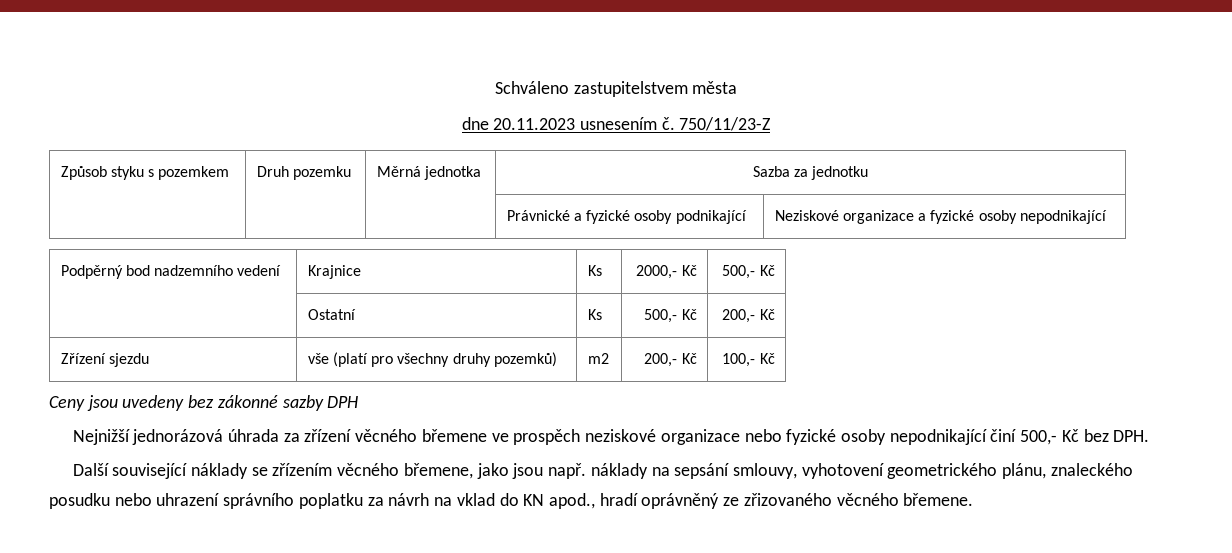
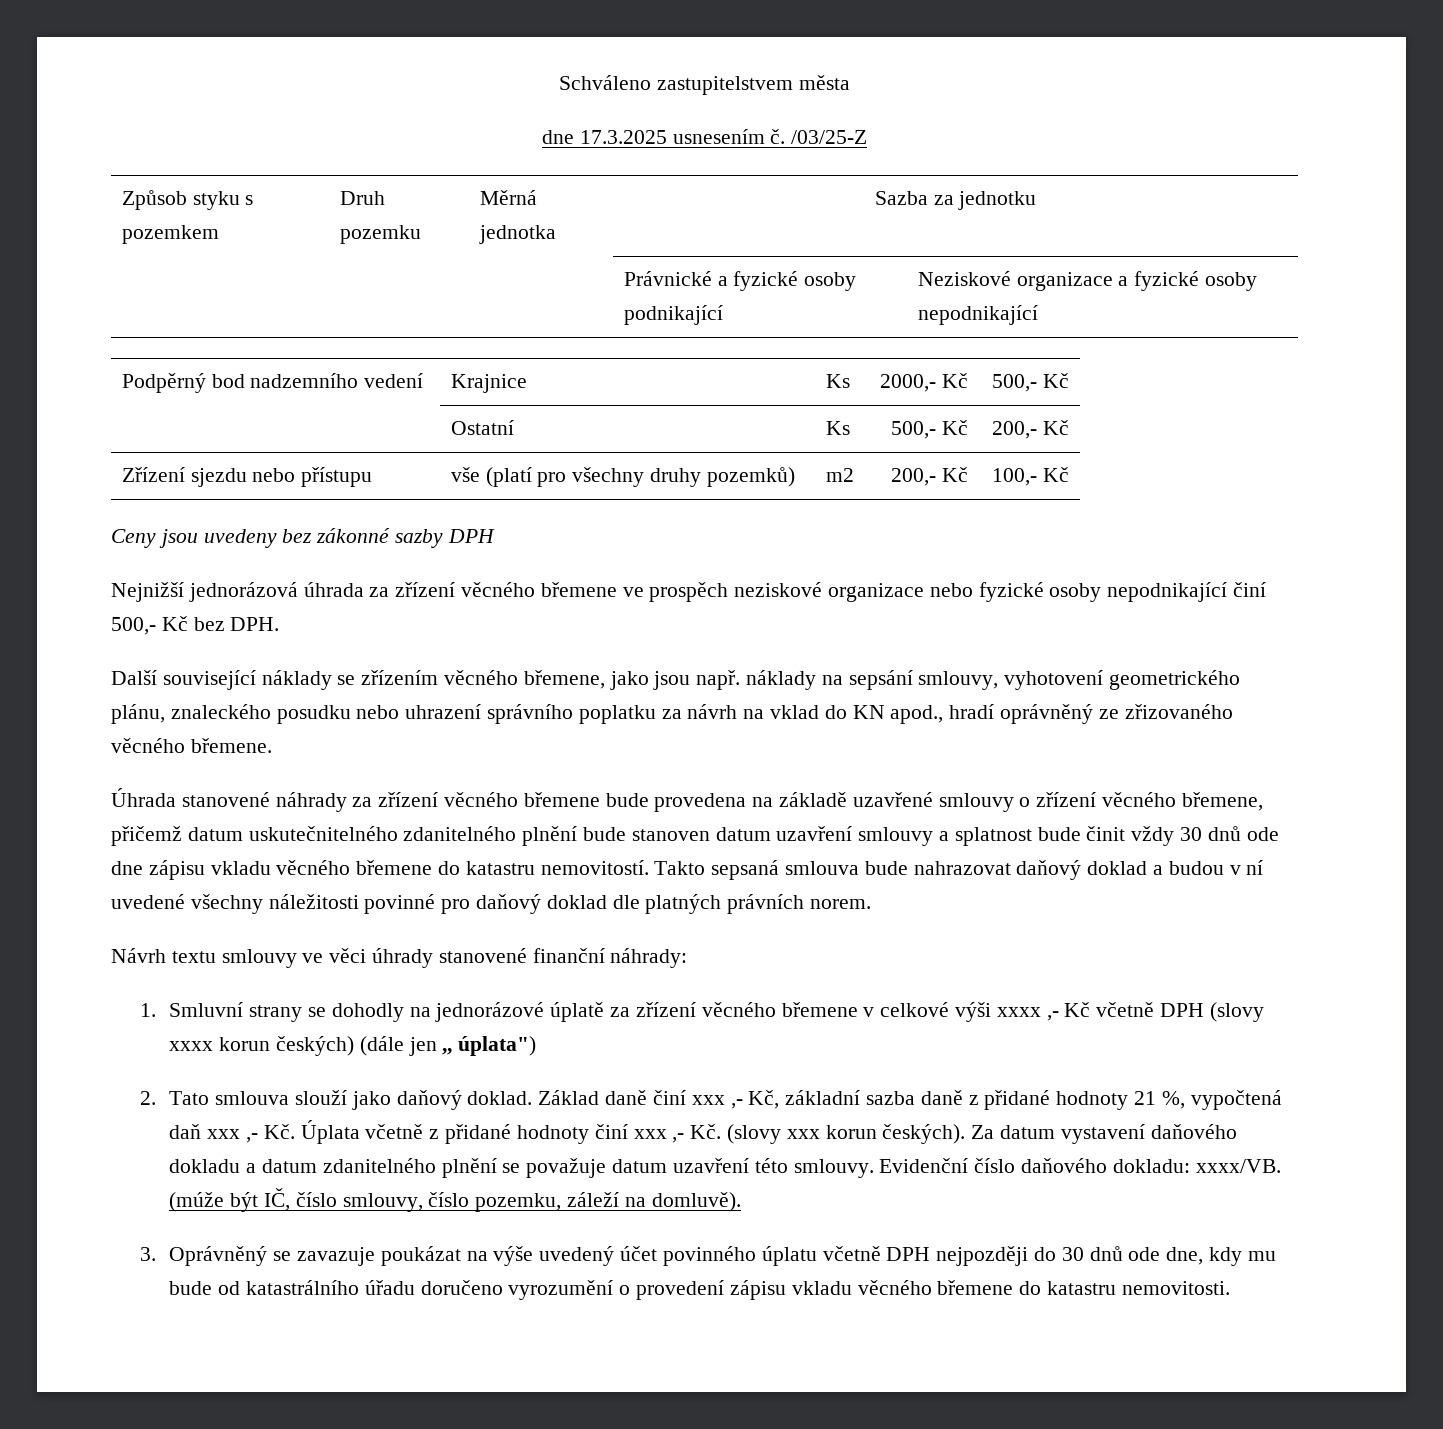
- dne 20.11.2023 usnesením č.
+ dne 17.3.2025 usnesením č.
- 750/11/23-Z
+ /03/25-Z
- Zřízení sjezdu | vše (platí pro všechny druhy pozemků) | m2 | 200,- Kč | 100,- Kč
+ Zřízení sjezdu nebo přístupu | vše (platí pro všechny druhy pozemků) | m2 | 200,- Kč | 100,- Kč
+ Úhrada stanovené náhrady za zřízení věcného břemene bude provedena na základě uzavřené smlouvy o zřízení věcného břemene, přičemž datum uskutečnitelného zdanitelného plnění bude stanoven datum uzavření smlouvy a splatnost bude činit vždy 30 dnů ode dne zápisu vkladu věcného břemene do katastru nemovitostí. Takto sepsaná smlouva bude nahrazovat daňový doklad a budou v ní uvedené všechny náležitosti povinné pro daňový doklad dle platných právních norem.
+ Návrh textu smlouvy ve věci úhrady stanovené finanční náhrady:
+ 1. Smluvní strany se dohodly na jednorázové úplatě za zřízení věcného břemene v celkové výši xxxx ,- Kč včetně DPH (slovy xxxx korun českých) (dále jen ,, úplata")
+ 2. Tato smlouva slouží jako daňový doklad. Základ daně činí xxx ,- Kč, základní sazba daně z přidané hodnoty 21 %, vypočtená daň xxx ,- Kč. Úplata včetně z přidané hodnoty činí xxx ,- Kč. (slovy xxx korun českých). Za datum vystavení daňového dokladu a datum zdanitelného plnění se považuje datum uzavření této smlouvy. Evidenční číslo daňového dokladu: xxxx/VB. (múže být IČ, číslo smlouvy, číslo pozemku, záleží na domluvě).
+ 3. Oprávněný se zavazuje poukázat na výše uvedený účet povinného úplatu včetně DPH nejpozději do 30 dnů ode dne, kdy mu bude od katastrálního úřadu doručeno vyrozumění o provedení zápisu vkladu věcného břemene do katastru nemovitosti.

